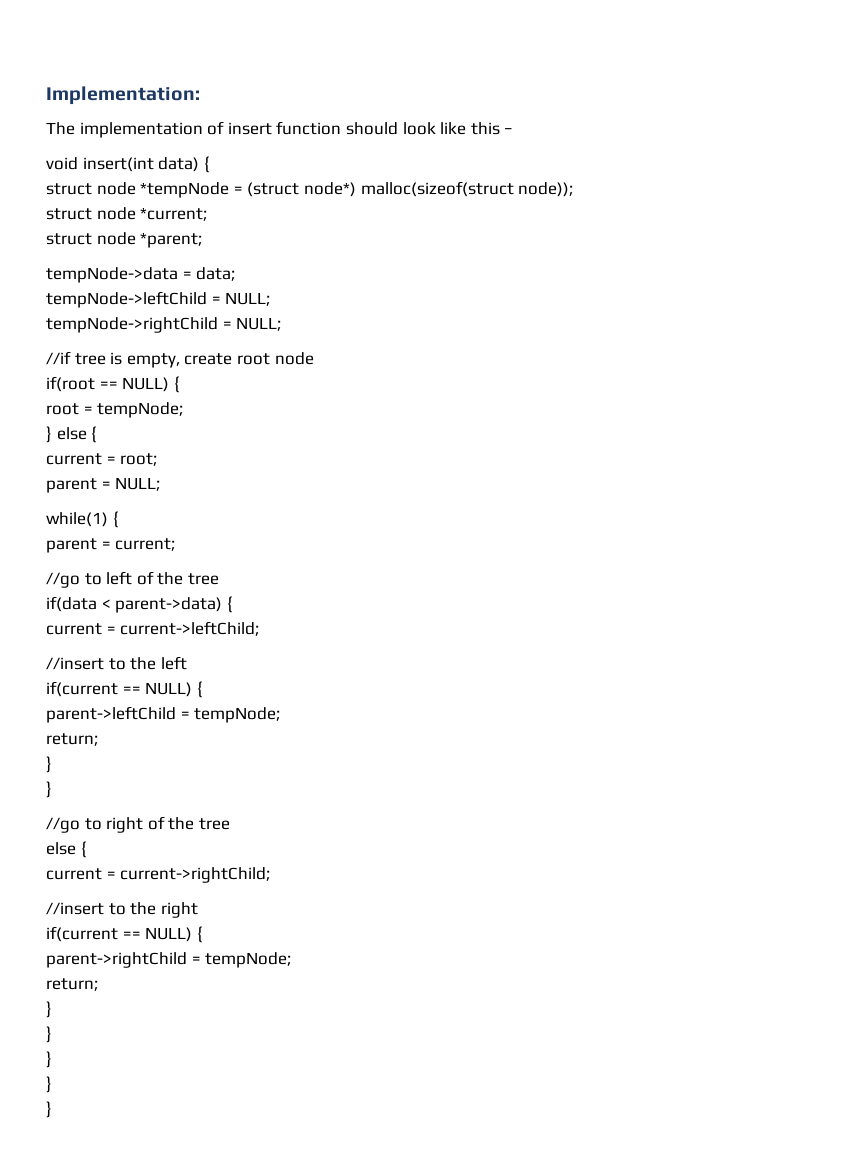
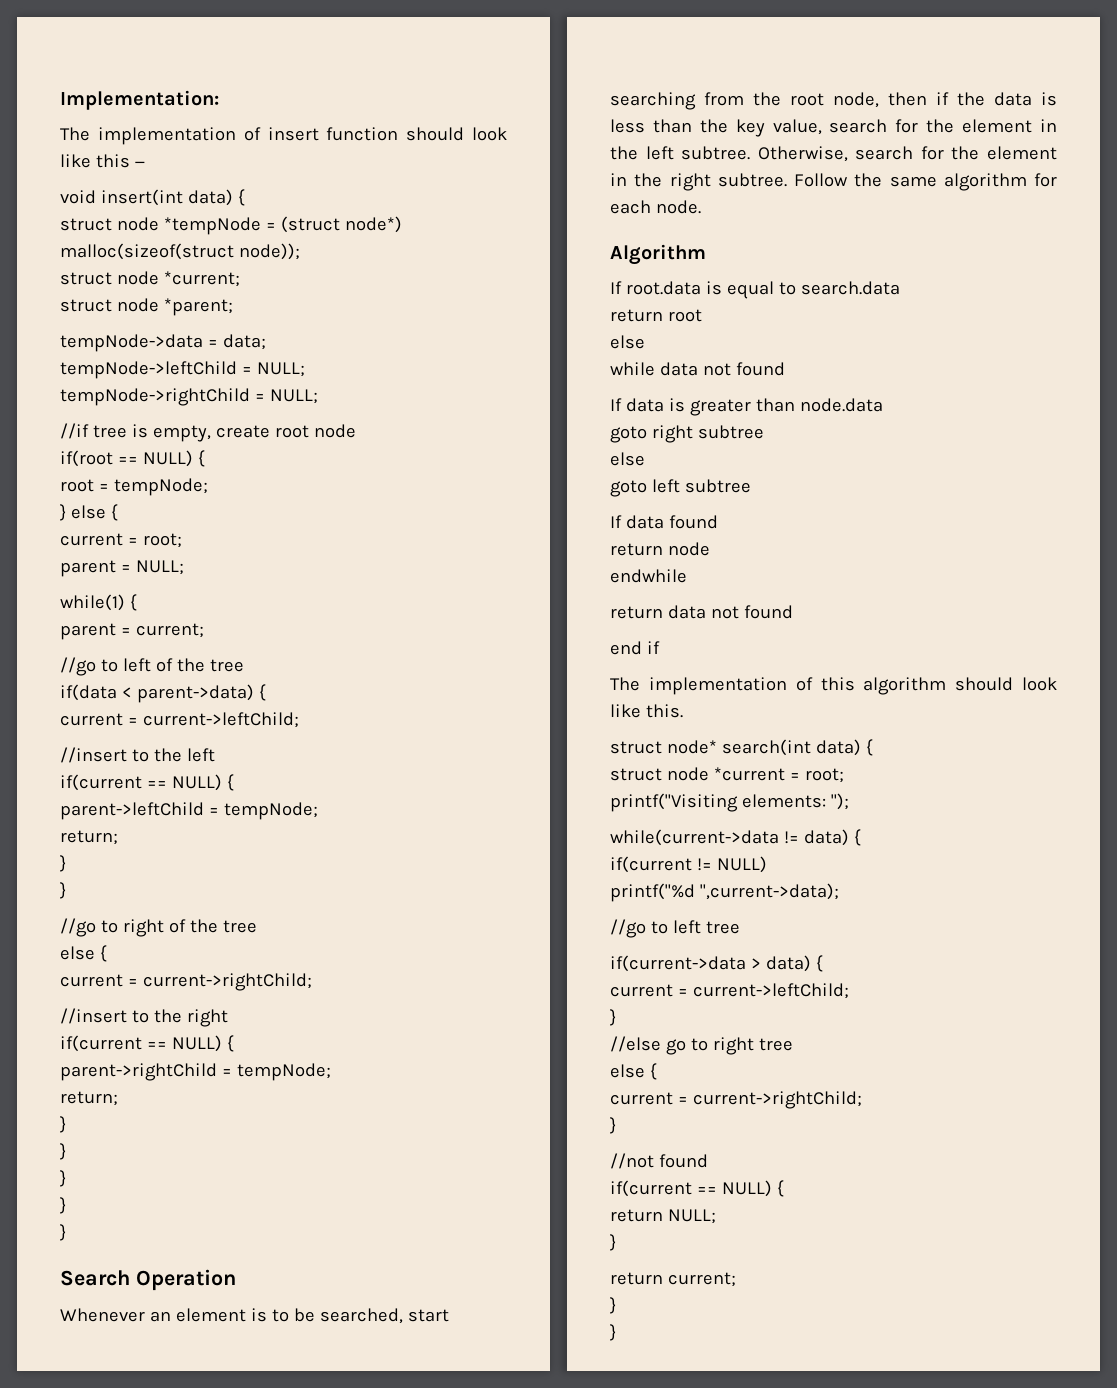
+ Search Operation
+ Whenever an element is to be searched, start searching from the root node, then if the data is less than the key value, search for the element in the left subtree. Otherwise, search for the element in the right subtree. Follow the same algorithm for each node.
+ Algorithm
+ If root.data is equal to search.data
+ return root
+ else
+ while data not found
+ If data is greater than node.data
+ goto right subtree
+ else
+ goto left subtree
+ If data found
+ return node
+ endwhile
+ return data not found
+ end if
+ The implementation of this algorithm should look like this.
+ struct node* search(int data) {
+ struct node *current = root;
+ printf("Visiting elements: ");
+ while(current->data != data) {
+ if(current != NULL)
+ printf("%d ",current->data);
+ //go to left tree
+ if(current->data > data) {
+ current = current->leftChild;
+ }
+ //else go to right tree
+ else {
+ current = current->rightChild;
+ }
+ //not found
+ if(current == NULL) {
+ return NULL;
+ }
+ return current;
+ }
+ }

